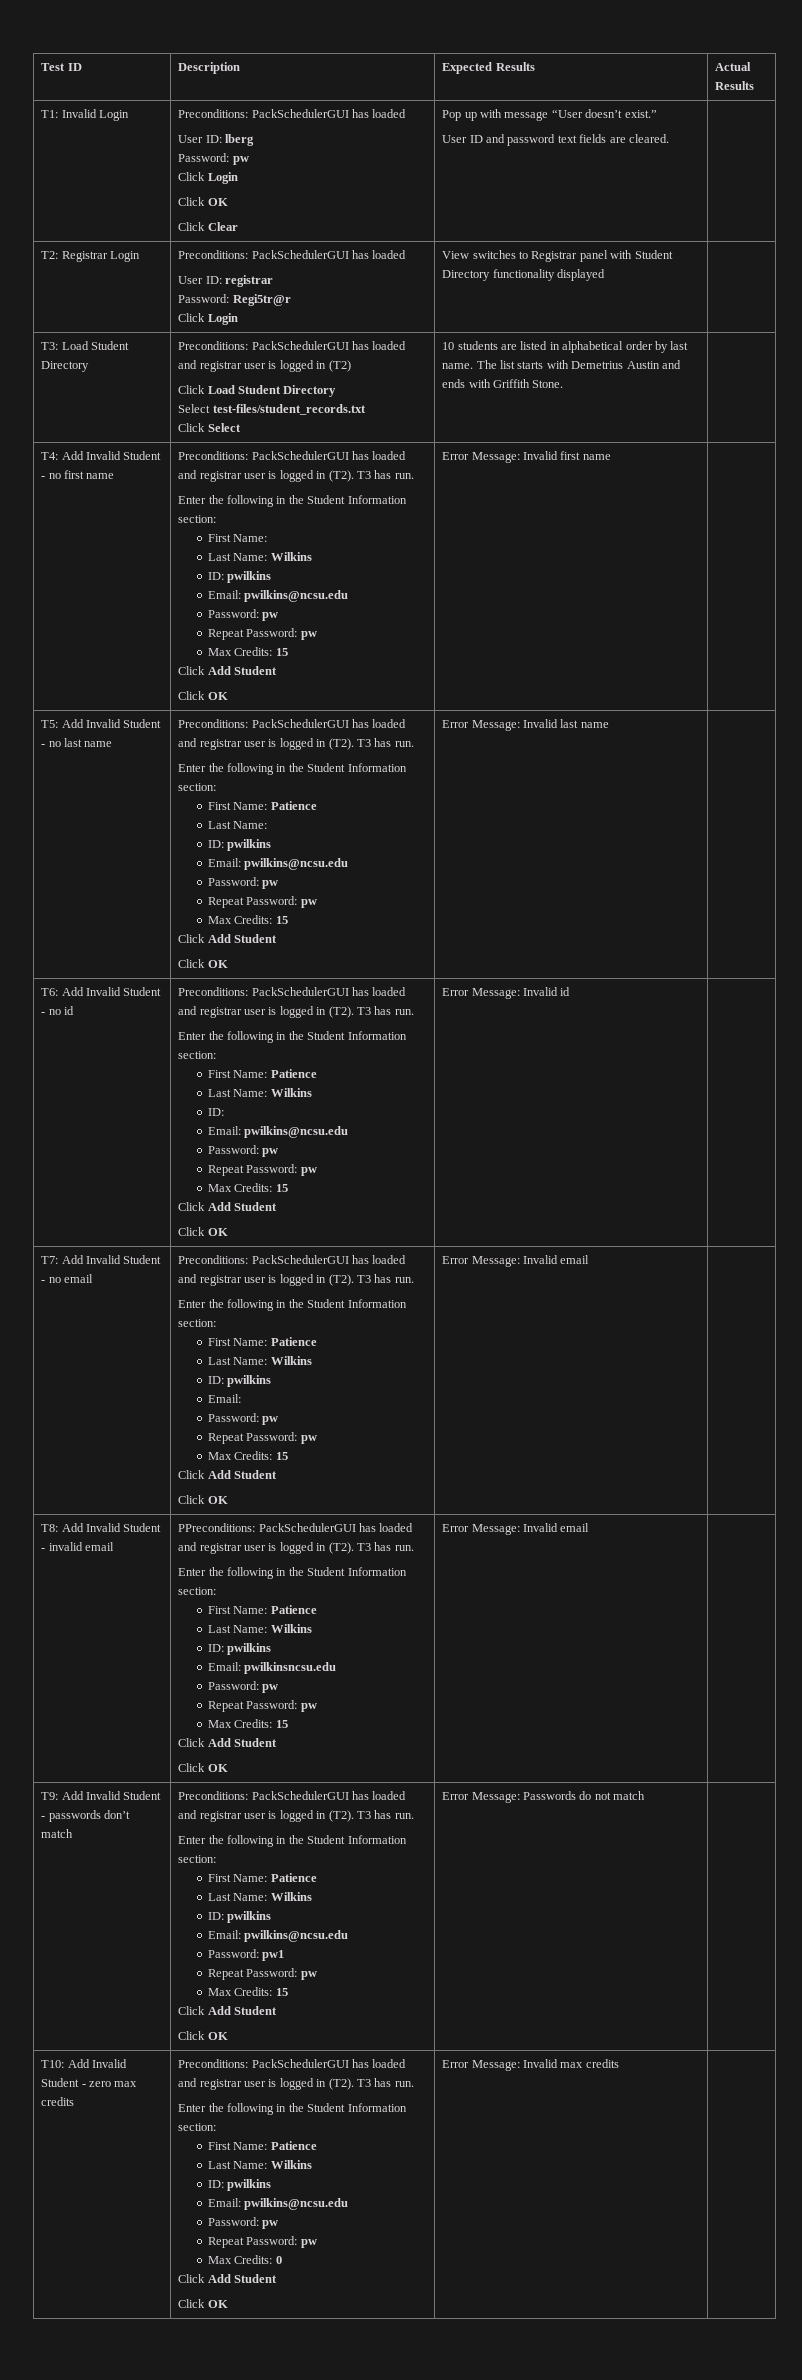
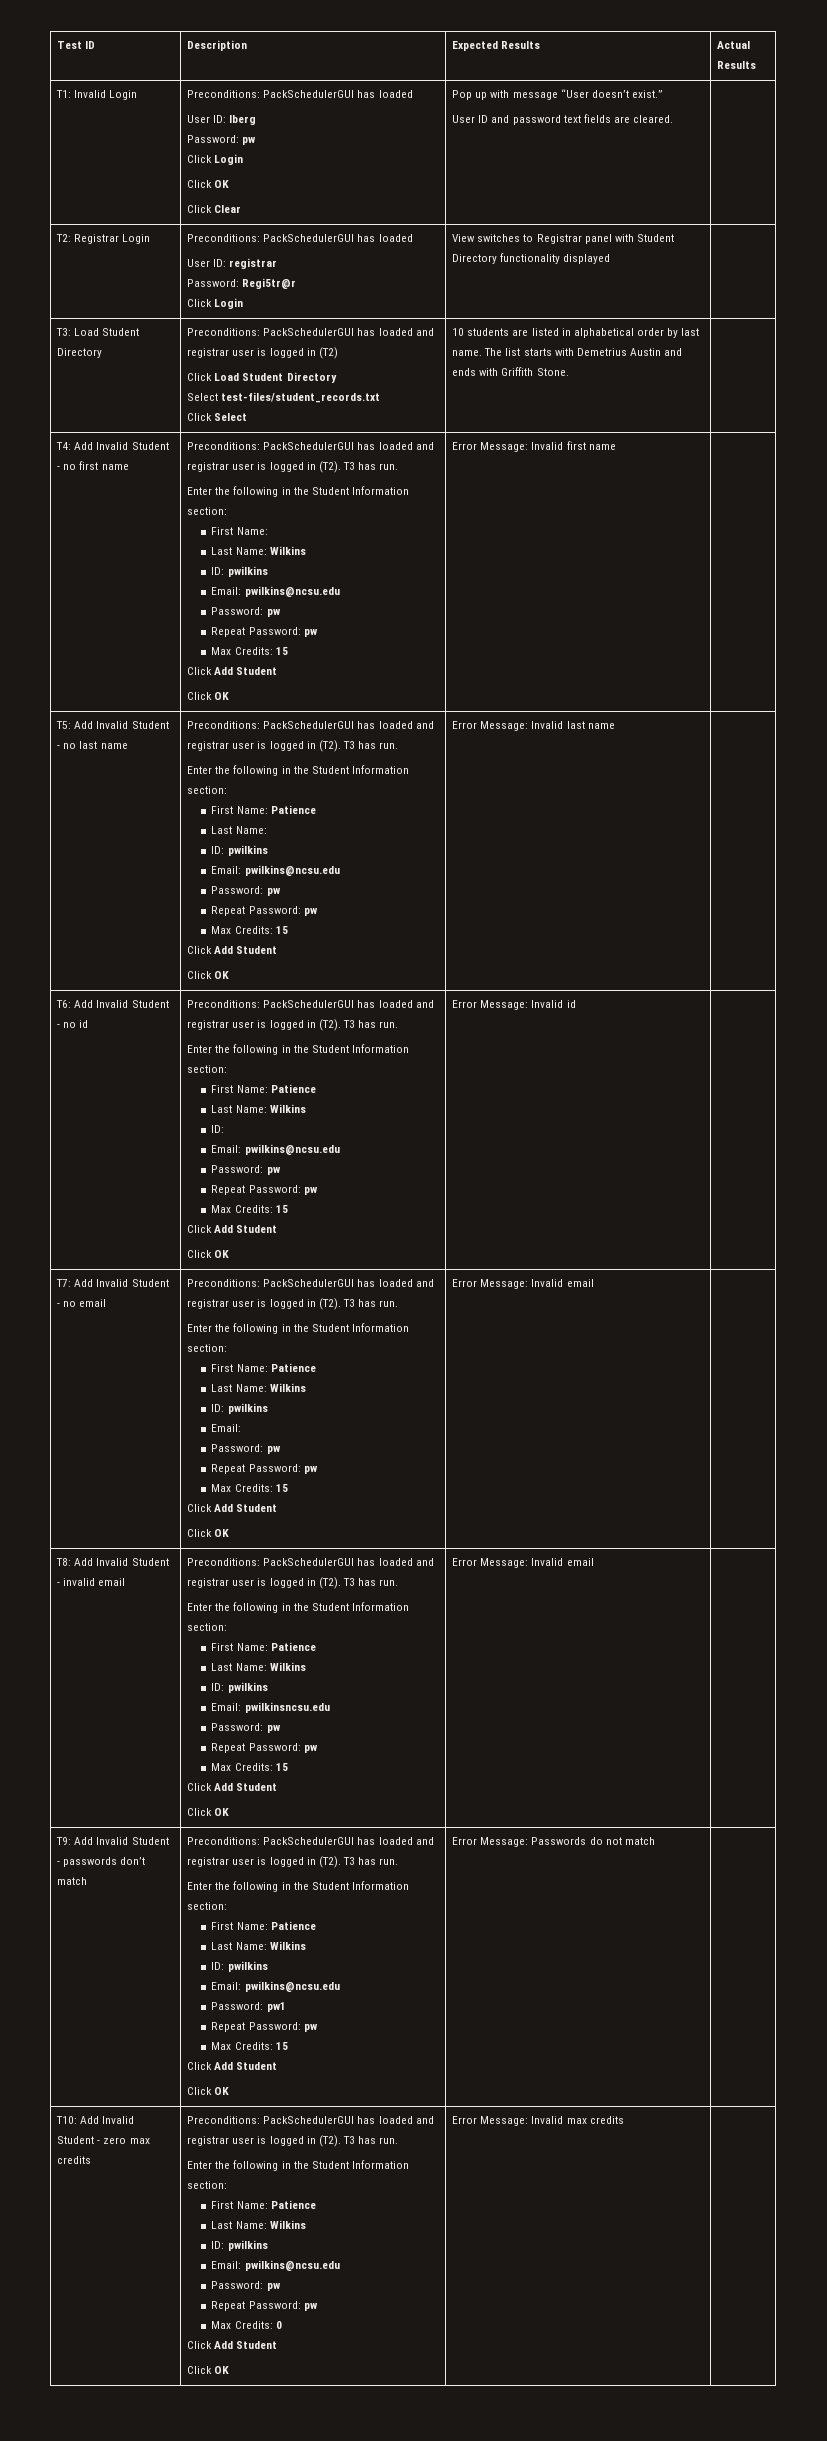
- T8: Add Invalid Student - invalid email | PPreconditions: PackSchedulerGUI has loaded and registrar user is logged in (T2). T3 has run.
+ T8: Add Invalid Student - invalid email | Preconditions: PackSchedulerGUI has loaded and registrar user is logged in (T2). T3 has run.

